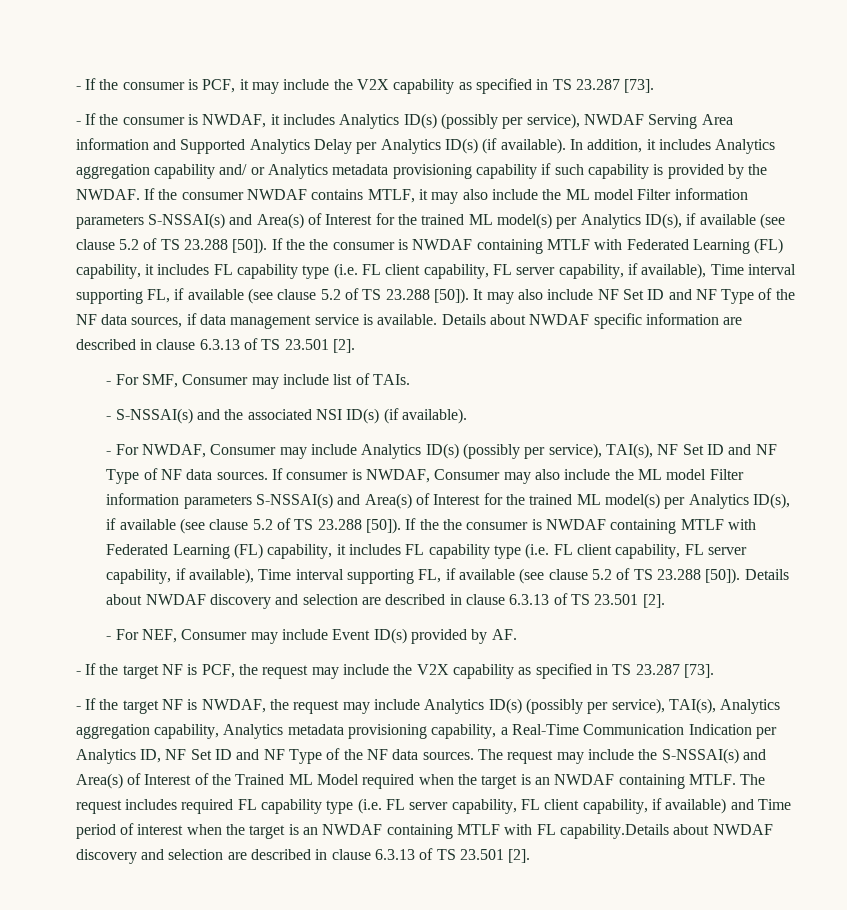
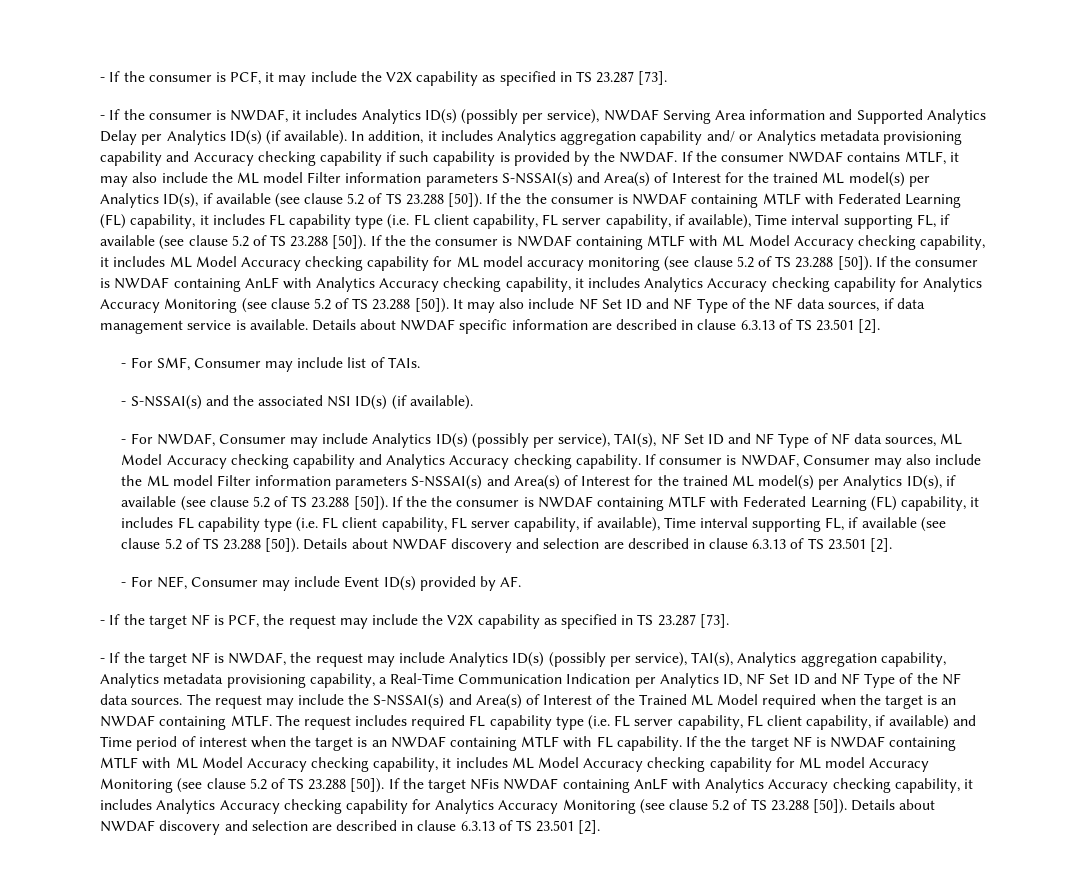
- In addition, it includes Analytics aggregation capability and/ or Analytics metadata provisioning capability if such capability is provided by the NWDAF.
+ In addition, it includes Analytics aggregation capability and/ or Analytics metadata provisioning capability and Accuracy checking capability if such capability is provided by the NWDAF.
+ If the the consumer is NWDAF containing MTLF with ML Model Accuracy checking capability, it includes ML Model Accuracy checking capability for ML model accuracy monitoring (see clause 5.2 of TS 23.288 [50]). If the consumer is NWDAF containing AnLF with Analytics Accuracy checking capability, it includes Analytics Accuracy checking capability for Analytics Accuracy Monitoring (see clause 5.2 of TS 23.288 [50]).
- - For NWDAF, Consumer may include Analytics ID(s) (possibly per service), TAI(s), NF Set ID and NF Type of NF data sources.
+ - For NWDAF, Consumer may include Analytics ID(s) (possibly per service), TAI(s), NF Set ID and NF Type of NF data sources, ML Model Accuracy checking capability and Analytics Accuracy checking capability.
- The request includes required FL capability type (i.e. FL server capability, FL client capability, if available) and Time period of interest when the target is an NWDAF containing MTLF with FL capability.Details about NWDAF discovery and selection are described in clause 6.3.13 of TS 23.501 [2].
+ The request includes required FL capability type (i.e. FL server capability, FL client capability, if available) and Time period of interest when the target is an NWDAF containing MTLF with FL capability. If the the target NF is NWDAF containing MTLF with ML Model Accuracy checking capability, it includes ML Model Accuracy checking capability for ML model Accuracy Monitoring (see clause 5.2 of TS 23.288 [50]). If the target NFis NWDAF containing AnLF with Analytics Accuracy checking capability, it includes Analytics Accuracy checking capability for Analytics Accuracy Monitoring (see clause 5.2 of TS 23.288 [50]). Details about NWDAF discovery and selection are described in clause 6.3.13 of TS 23.501 [2].

